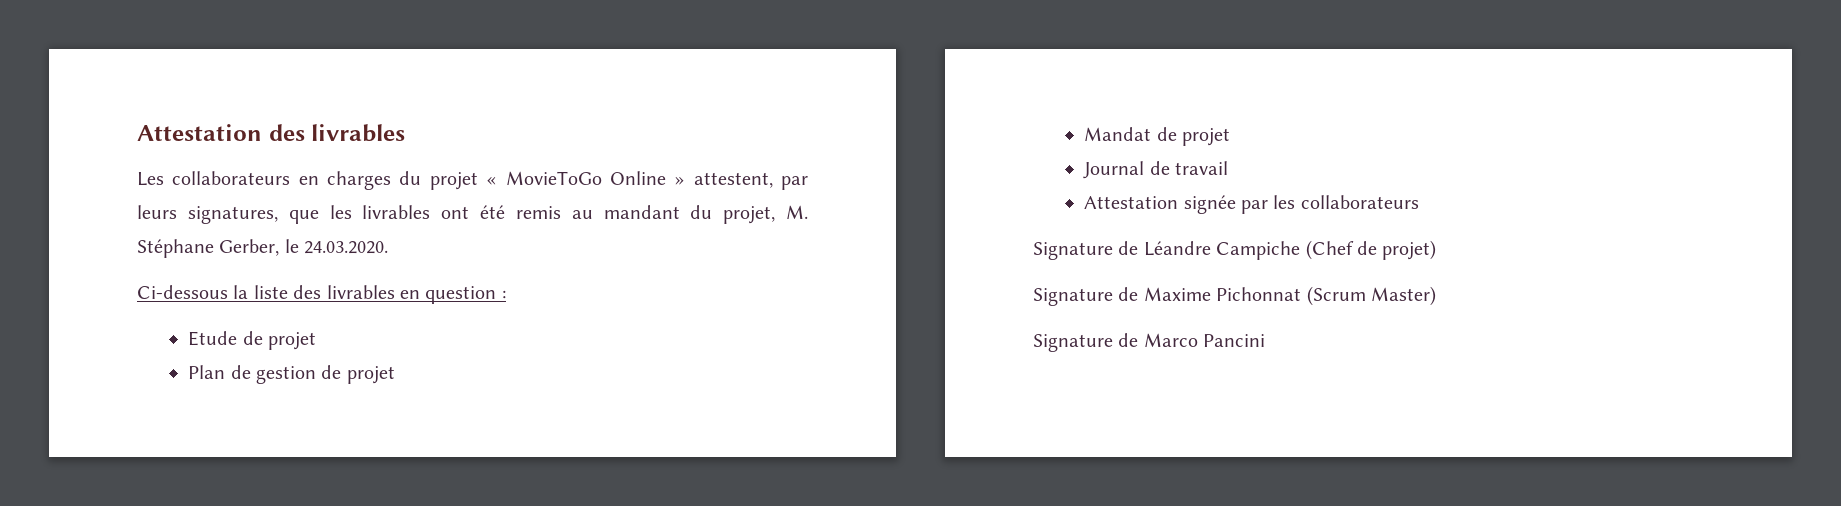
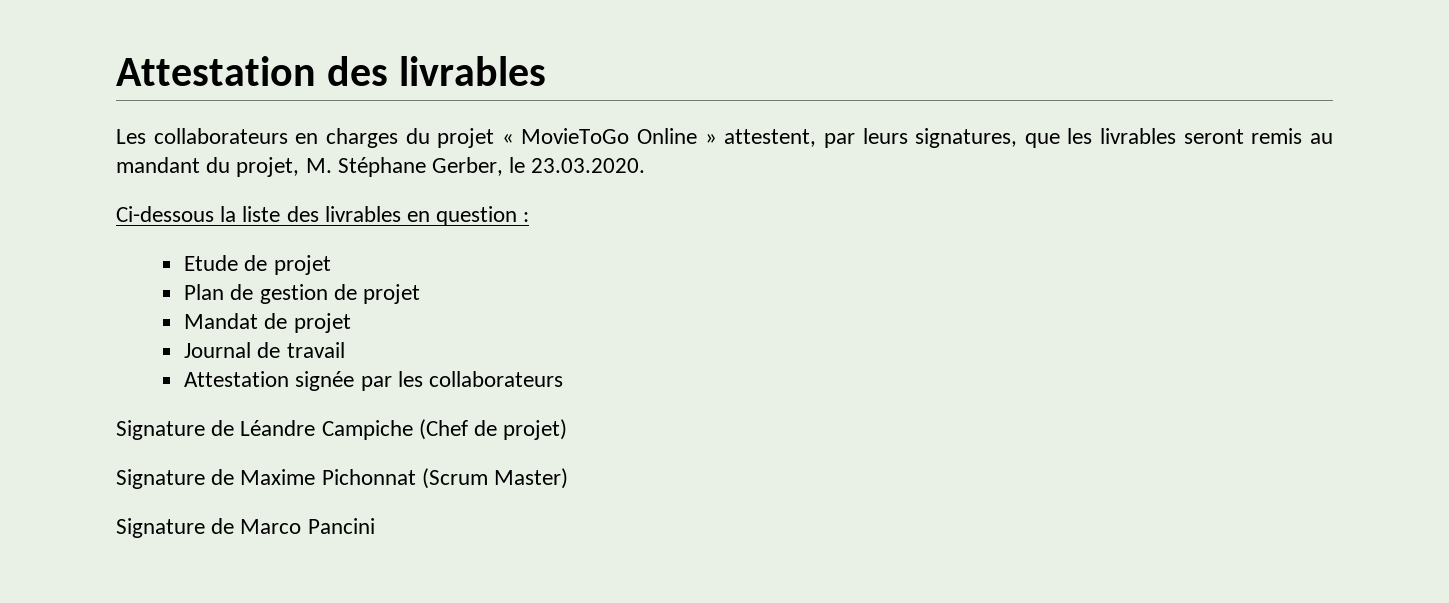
- Les collaborateurs en charges du projet « MovieToGo Online » attestent, par leurs signatures, que les livrables ont été remis au mandant du projet, M. Stéphane Gerber, le 24.03.2020.
+ Les collaborateurs en charges du projet « MovieToGo Online » attestent, par leurs signatures, que les livrables seront remis au mandant du projet, M. Stéphane Gerber, le 23.03.2020.

